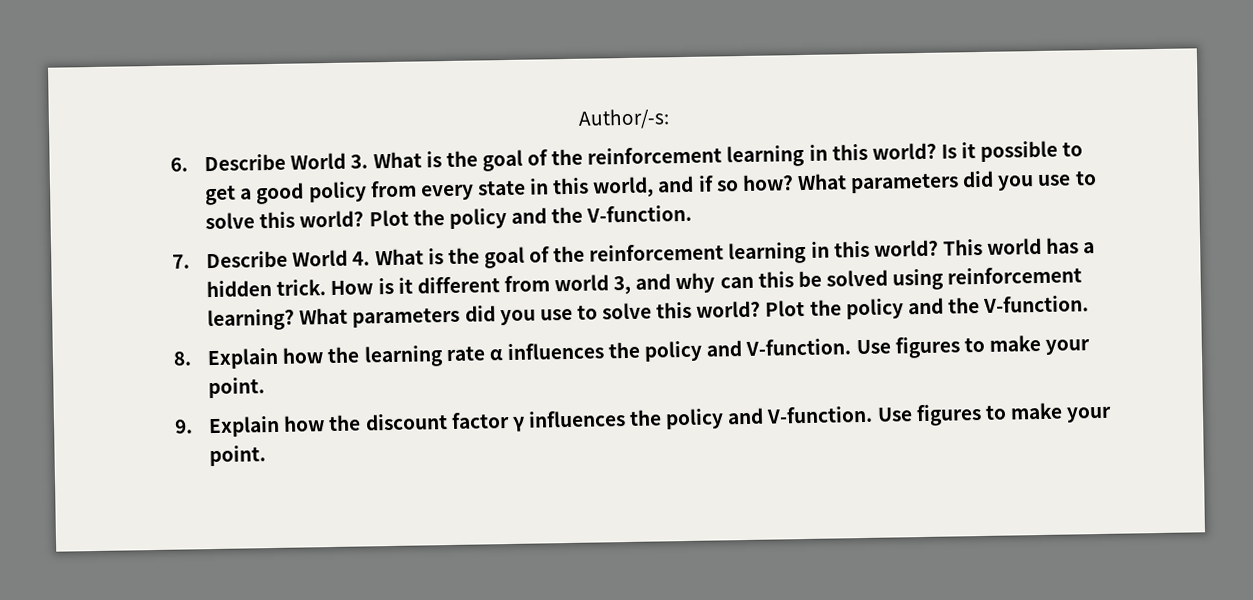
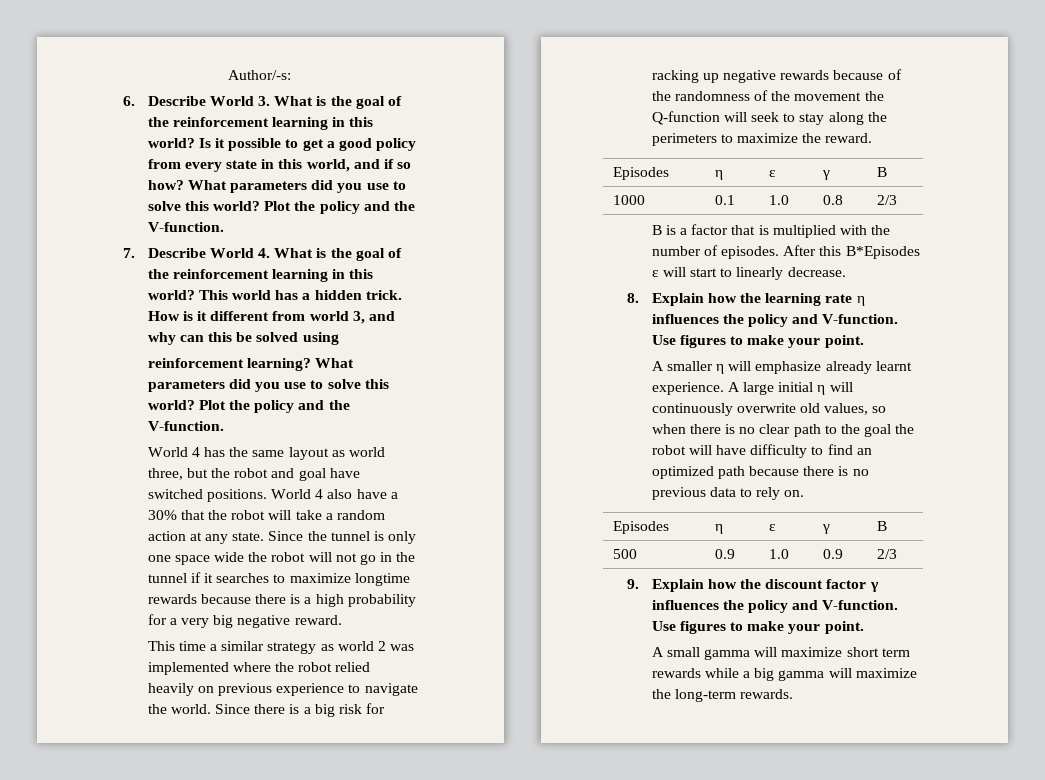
- How is it different from world 3, and why can this be solved using reinforcement learning?
+ How is it different from world 3, and why can this be solved using
+ reinforcement learning?
+ World 4 has the same layout as world three, but the robot and goal have switched positions. World 4 also have a 30% that the robot will take a random action at any state. Since the tunnel is only one space wide the robot will not go in the tunnel if it searches to maximize longtime rewards because there is a high probability for a very big negative reward.
+ This time a similar strategy as world 2 was implemented where the robot relied heavily on previous experience to navigate the world. Since there is a big risk for racking up negative rewards because of the randomness of the movement the Q-function will seek to stay along the perimeters to maximize the reward.
+ Episodes | η | ε | γ | B
+ 1000 | 0.1 | 1.0 | 0.8 | 2/3
+ B is a factor that is multiplied with the number of episodes. After this B*Episodes ε will start to linearly decrease.
- 8. Explain how the learning rate α influences the policy and V-function.
+ 8. Explain how the learning rate η influences the policy and V-function.
+ A smaller η will emphasize already learnt experience. A large initial η will continuously overwrite old values, so when there is no clear path to the goal the robot will have difficulty to find an optimized path because there is no previous data to rely on.
+ Episodes | η | ε | γ | B
+ 500 | 0.9 | 1.0 | 0.9 | 2/3
+ A small gamma will maximize short term rewards while a big gamma will maximize the long-term rewards.

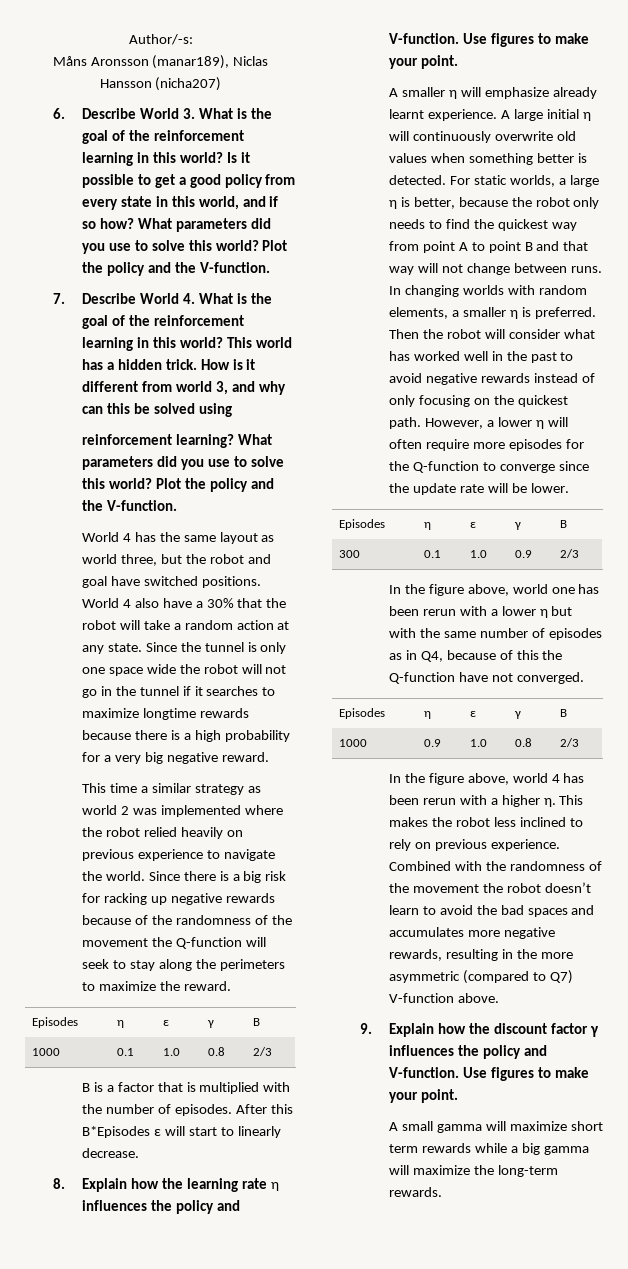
+ Måns Aronsson (manar189), Niclas Hansson (nicha207)
- A large initial η will continuously overwrite old values, so when there is no clear path to the goal the robot will have difficulty to find an optimized path because there is no previous data to rely on.
+ A large initial η will continuously overwrite old values when something better is detected. For static worlds, a large η is better, because the robot only needs to find the quickest way from point A to point B and that way will not change between runs. In changing worlds with random elements, a smaller η is preferred. Then the robot will consider what has worked well in the past to avoid negative rewards instead of only focusing on the quickest path. However, a lower η will often require more episodes for the Q-function to converge since the update rate will be lower.
  Episodes | η | ε | γ | B
- 500 | 0.9 | 1.0 | 0.9 | 2/3
+ 300 | 0.1 | 1.0 | 0.9 | 2/3
+ In the figure above, world one has been rerun with a lower η but with the same number of episodes as in Q4, because of this the Q-function have not converged.
+ Episodes | η | ε | γ | B
+ 1000 | 0.9 | 1.0 | 0.8 | 2/3
+ In the figure above, world 4 has been rerun with a higher η. This makes the robot less inclined to rely on previous experience. Combined with the randomness of the movement the robot doesn’t learn to avoid the bad spaces and accumulates more negative rewards, resulting in the more asymmetric (compared to Q7) V-function above.

